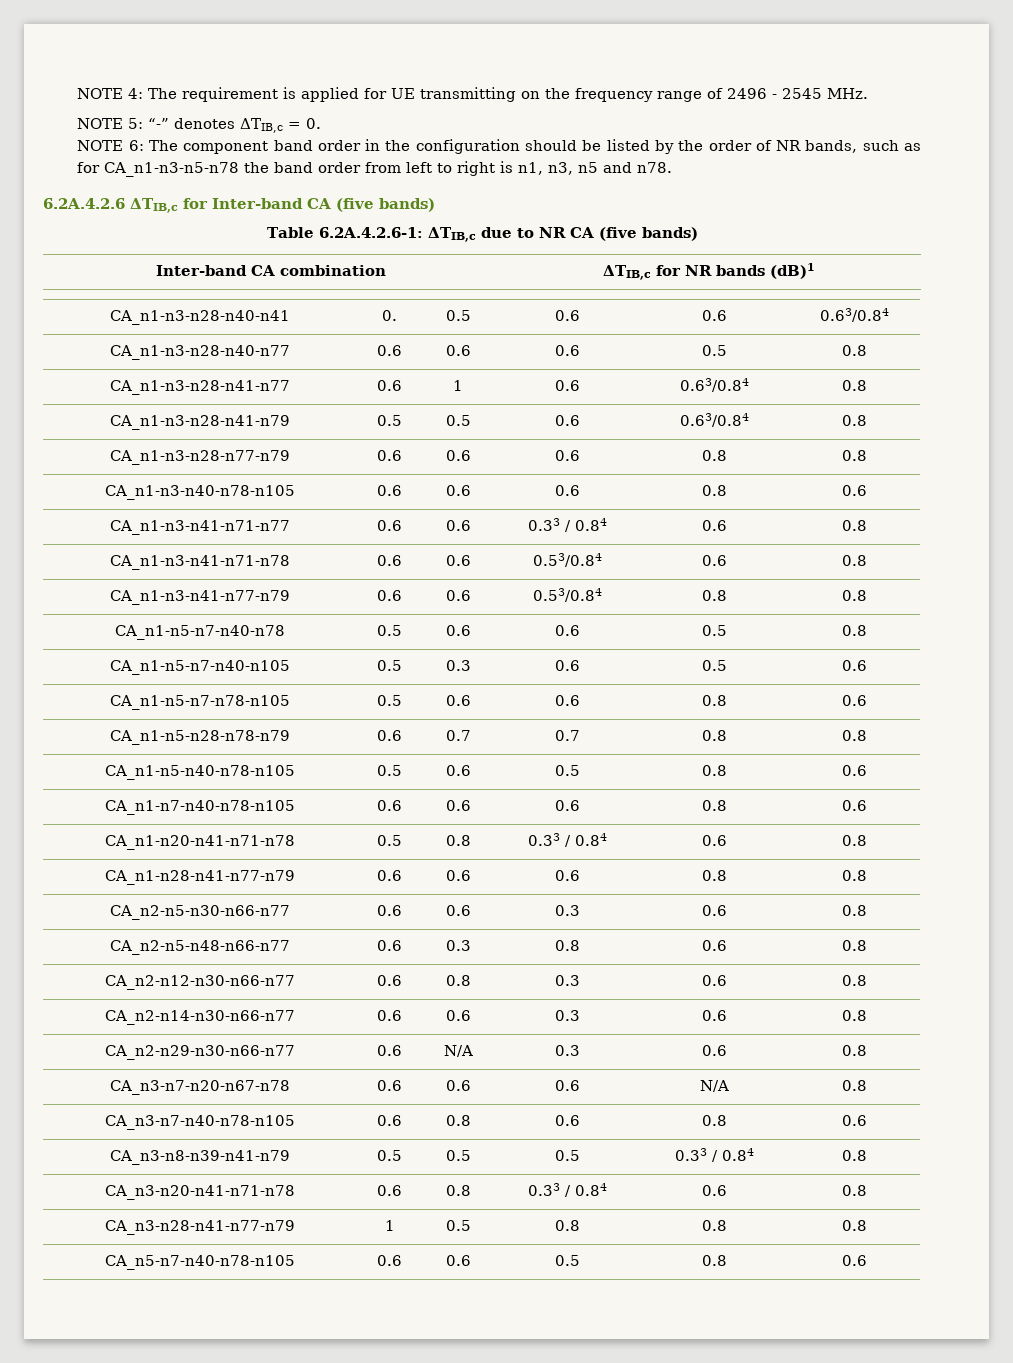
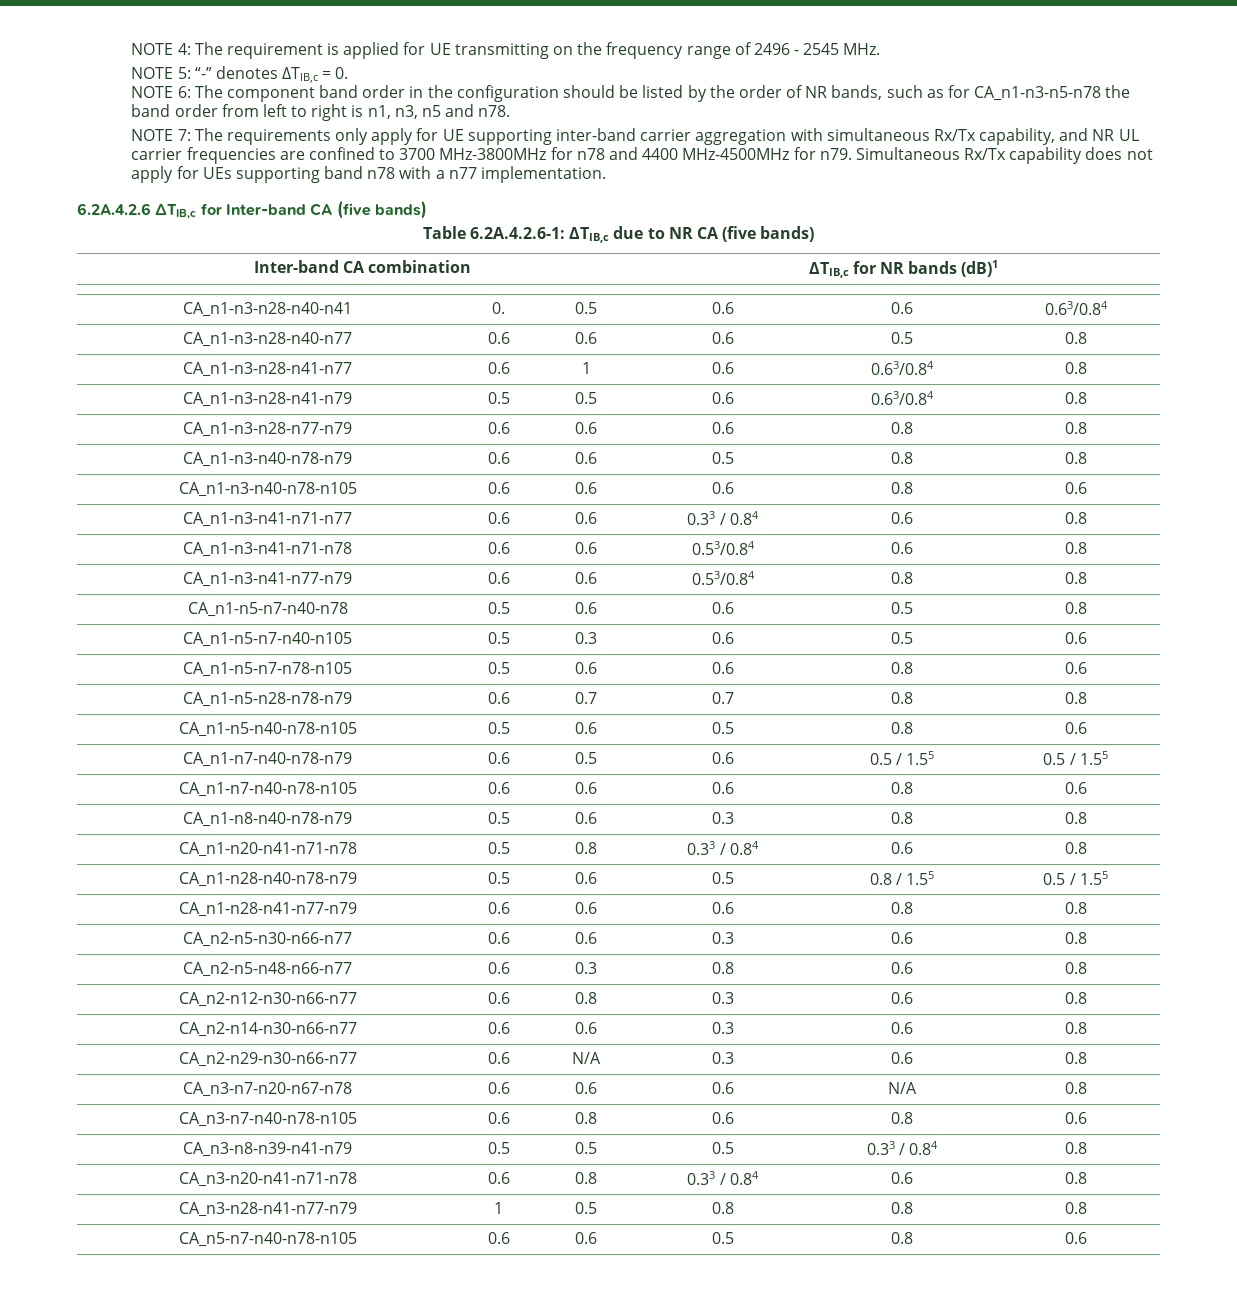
+ NOTE 7: The requirements only apply for UE supporting inter-band carrier aggregation with simultaneous Rx/Tx capability, and NR UL carrier frequencies are confined to 3700 MHz-3800MHz for n78 and 4400 MHz-4500MHz for n79. Simultaneous Rx/Tx capability does not apply for UEs supporting band n78 with a n77 implementation.
+ CA_n1-n3-n40-n78-n79 | 0.6 | 0.6 | 0.5 | 0.8 | 0.8
+ CA_n1-n7-n40-n78-n79 | 0.6 | 0.5 | 0.6 | 0.5 / 1.55 | 0.5 / 1.55
+ CA_n1-n8-n40-n78-n79 | 0.5 | 0.6 | 0.3 | 0.8 | 0.8
+ CA_n1-n28-n40-n78-n79 | 0.5 | 0.6 | 0.5 | 0.8 / 1.55 | 0.5 / 1.55

